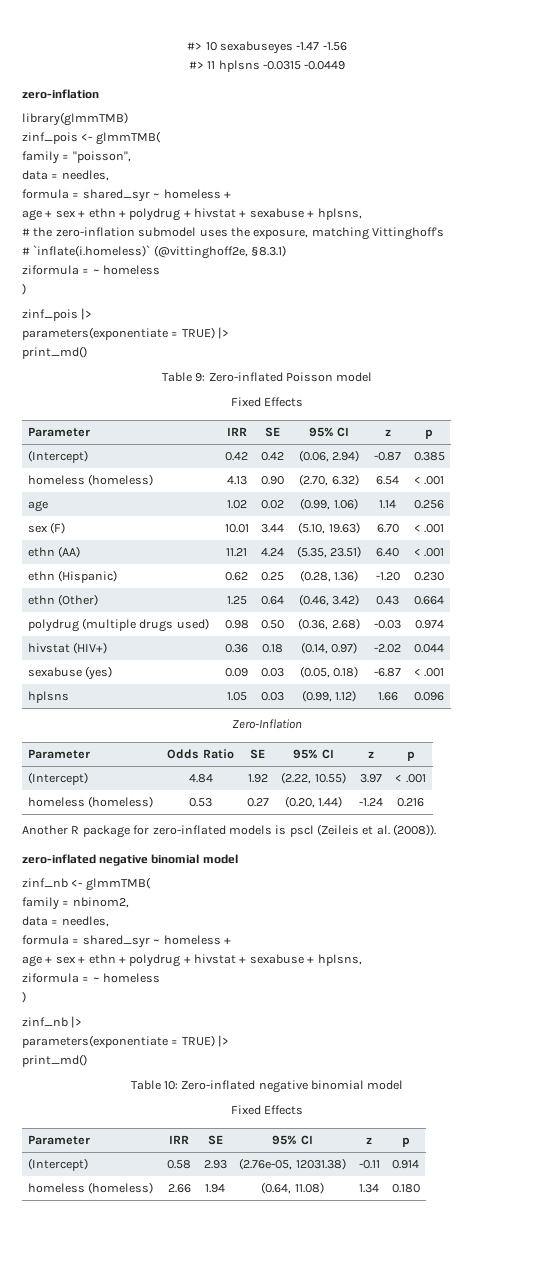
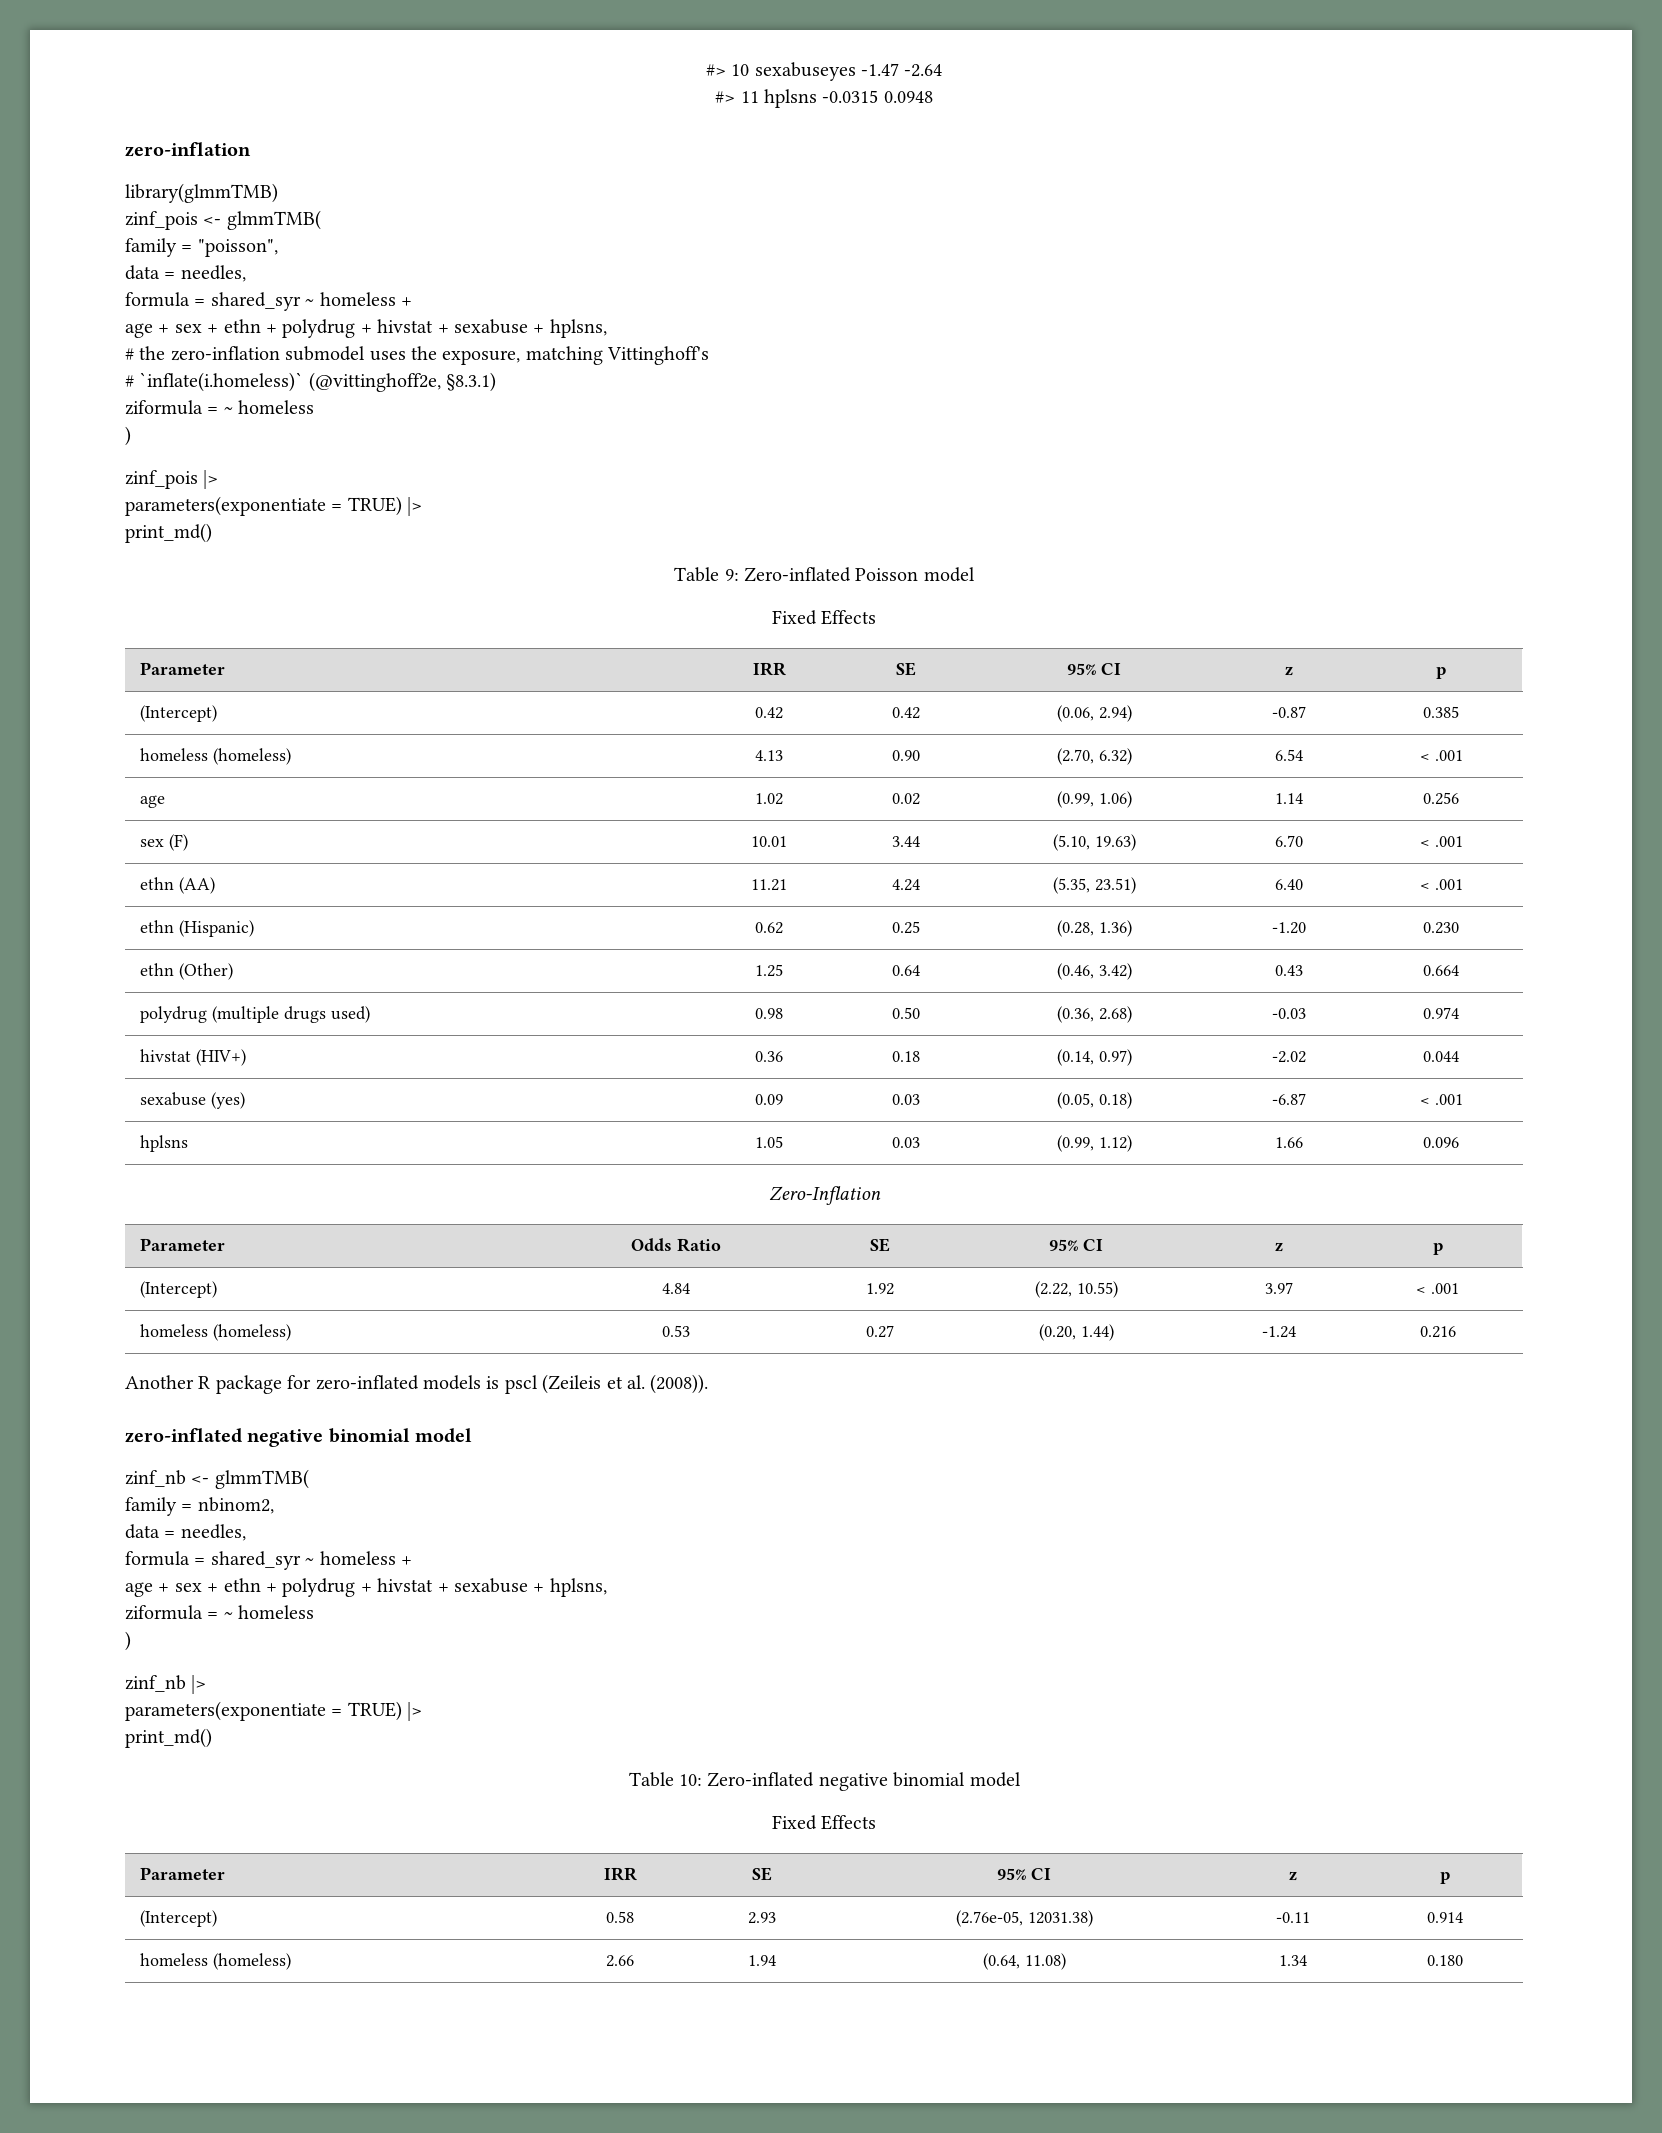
- #> 10 sexabuseyes -1.47 -1.56
+ #> 10 sexabuseyes -1.47 -2.64
- #> 11 hplsns -0.0315 -0.0449
+ #> 11 hplsns -0.0315 0.0948

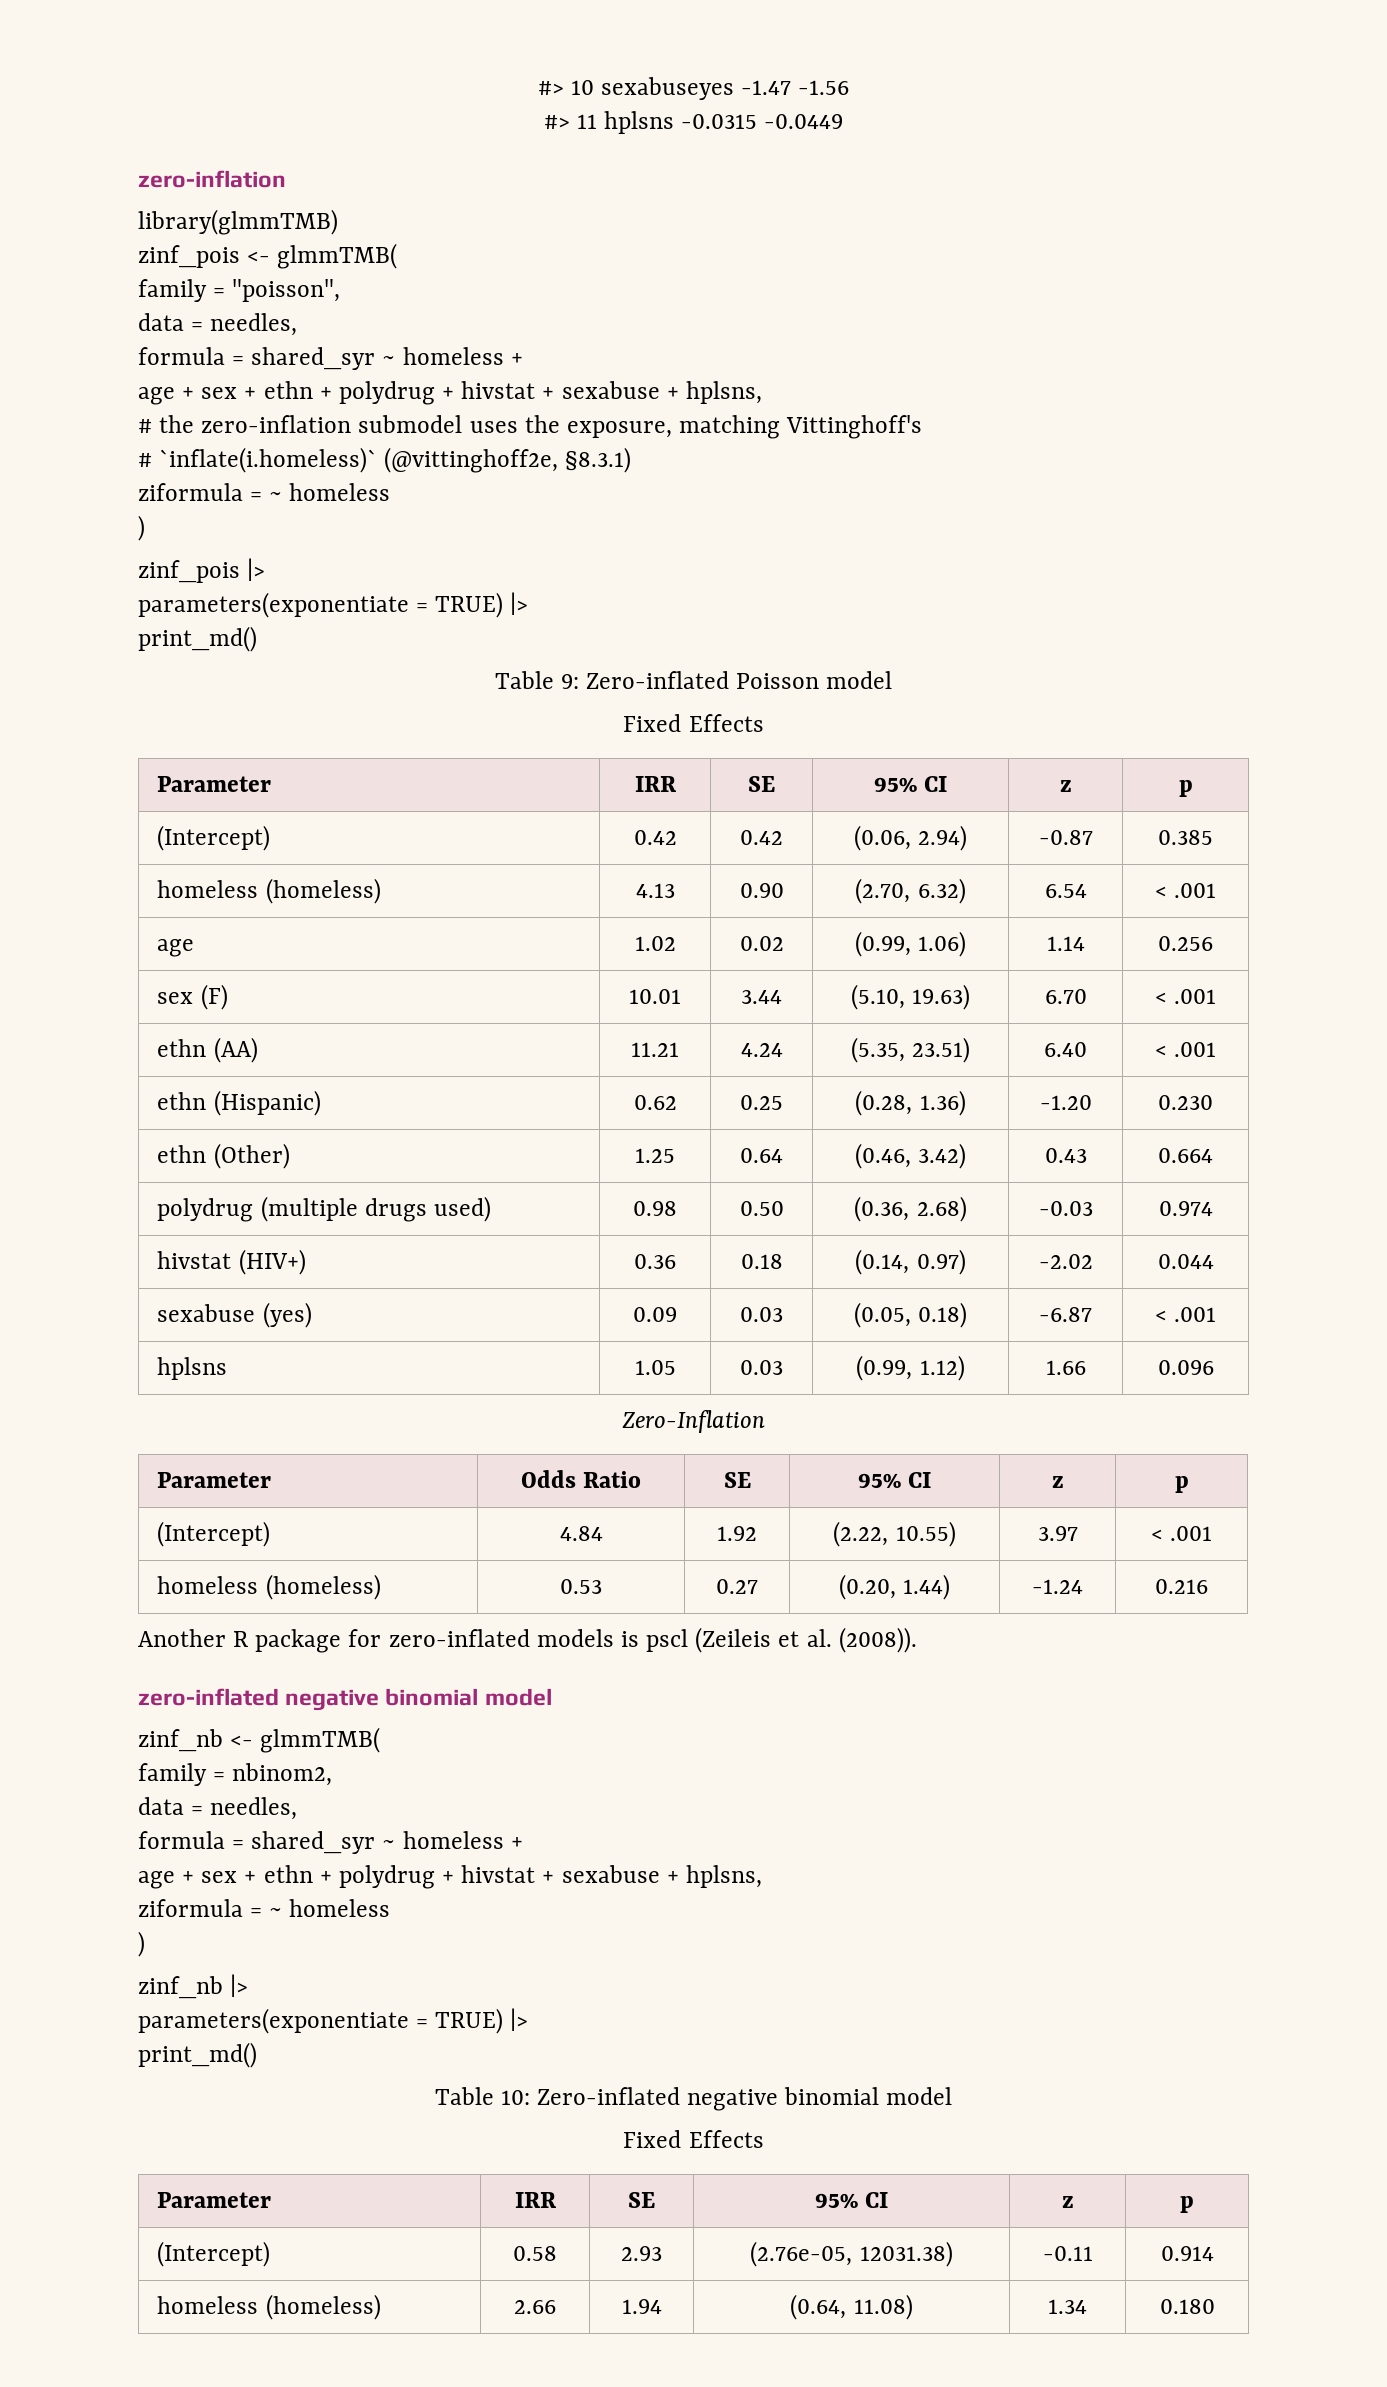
- #> 10 sexabuseyes -1.47 -2.64
+ #> 10 sexabuseyes -1.47 -1.56
- #> 11 hplsns -0.0315 0.0948
+ #> 11 hplsns -0.0315 -0.0449

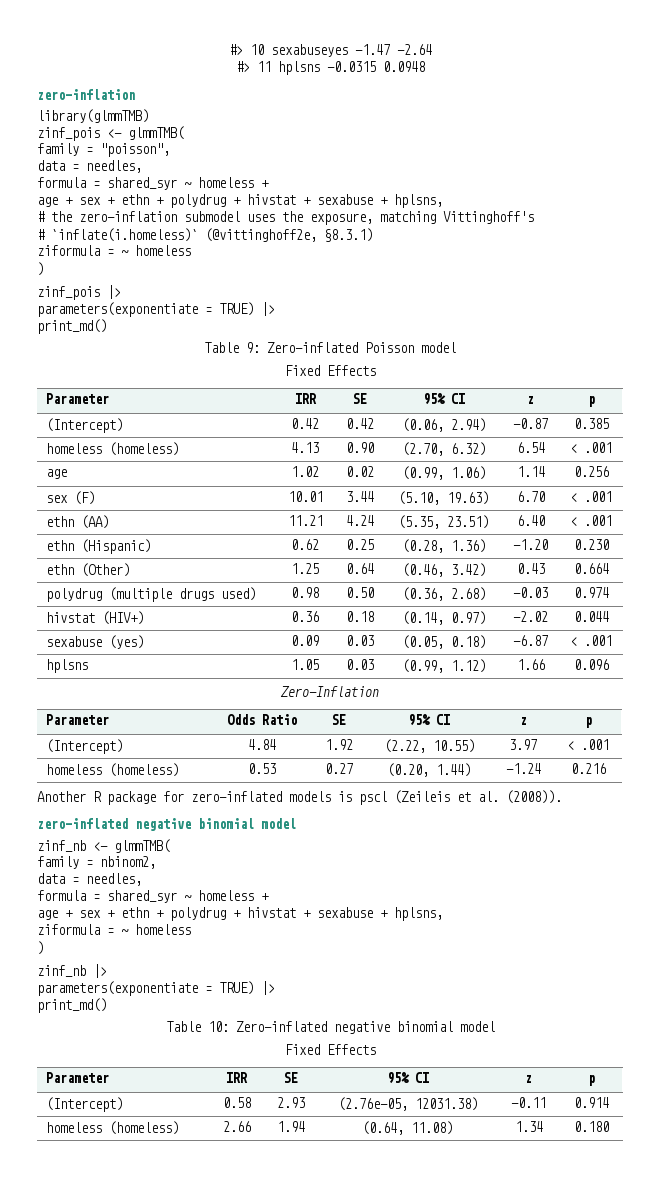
- #> 10 sexabuseyes -1.47 -1.56
+ #> 10 sexabuseyes -1.47 -2.64
- #> 11 hplsns -0.0315 -0.0449
+ #> 11 hplsns -0.0315 0.0948

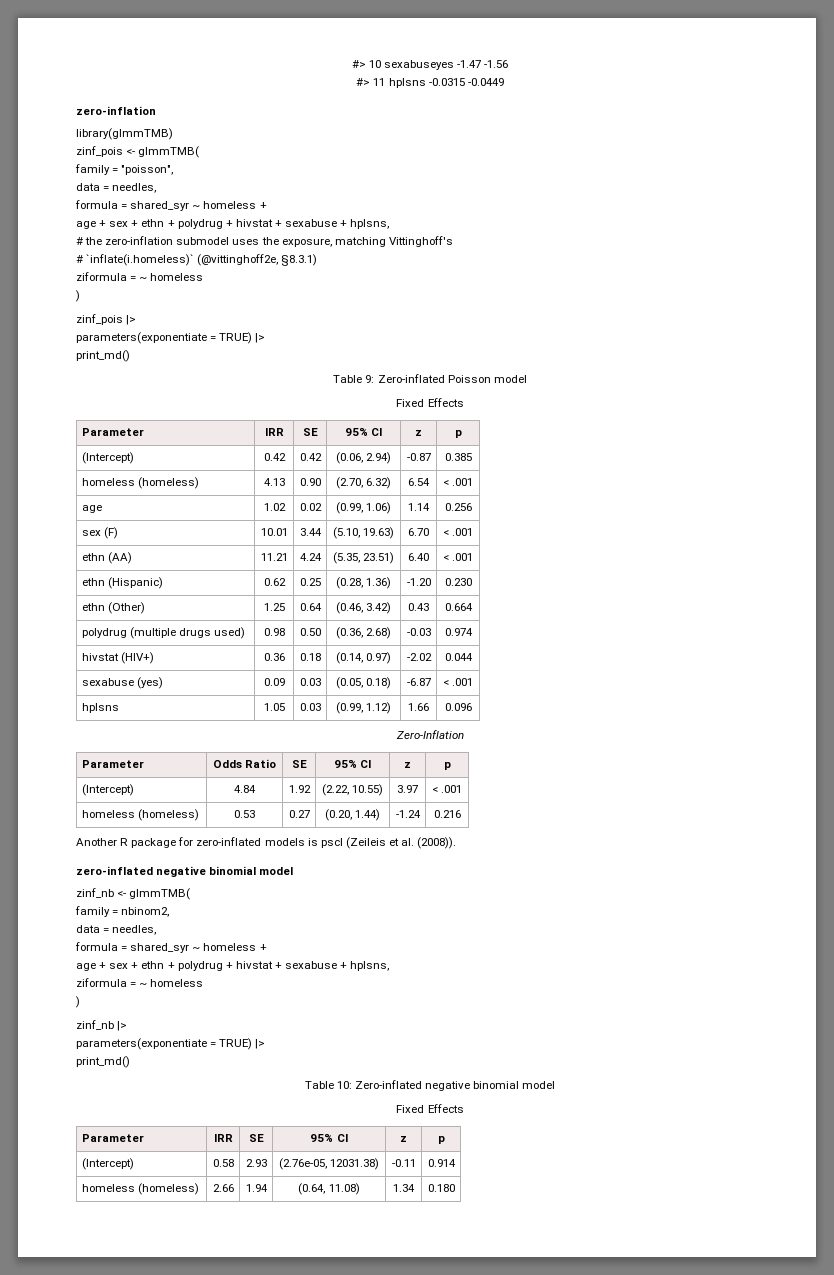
- #> 10 sexabuseyes -1.47 -2.64
+ #> 10 sexabuseyes -1.47 -1.56
- #> 11 hplsns -0.0315 0.0948
+ #> 11 hplsns -0.0315 -0.0449

